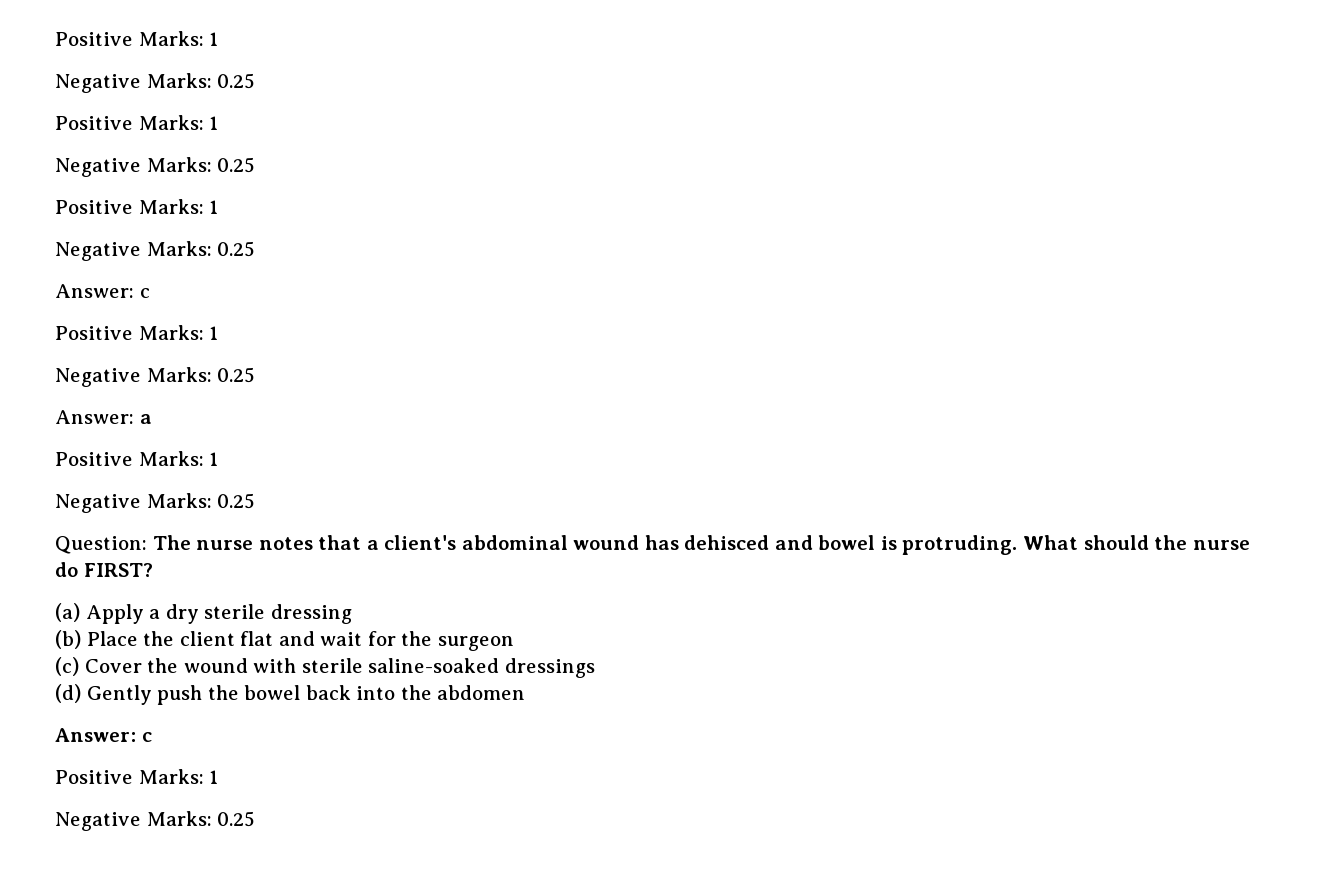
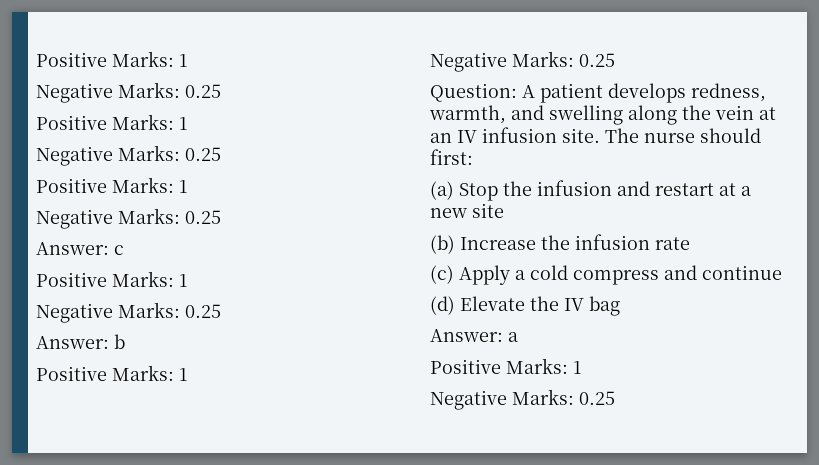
- Answer: a
+ Answer: b
- Question: The nurse notes that a client's abdominal wound has dehisced and bowel is protruding. What should the nurse do FIRST?
- (a) Apply a dry sterile dressing
- (b) Place the client flat and wait for the surgeon
- (c) Cover the wound with sterile saline-soaked dressings
- (d) Gently push the bowel back into the abdomen
- Answer: c
+ Question: A patient develops redness, warmth, and swelling along the vein at an IV infusion site. The nurse should first:
+ (a) Stop the infusion and restart at a new site
+ (b) Increase the infusion rate
+ (c) Apply a cold compress and continue
+ (d) Elevate the IV bag
+ Answer: a

